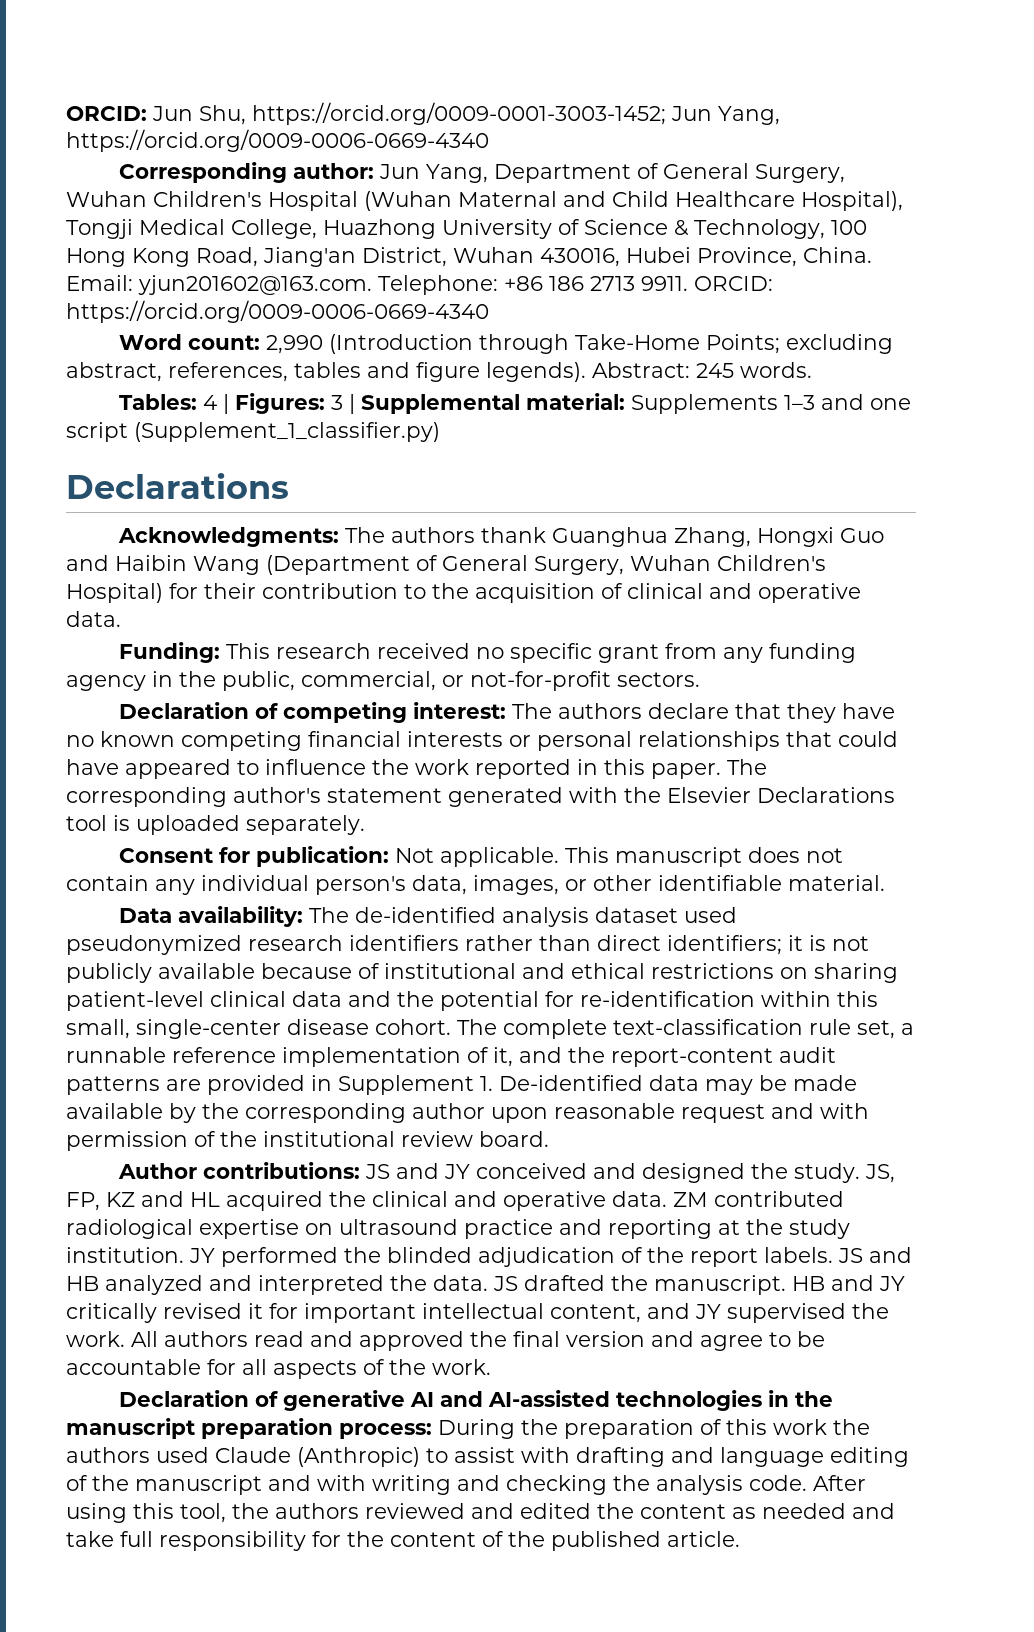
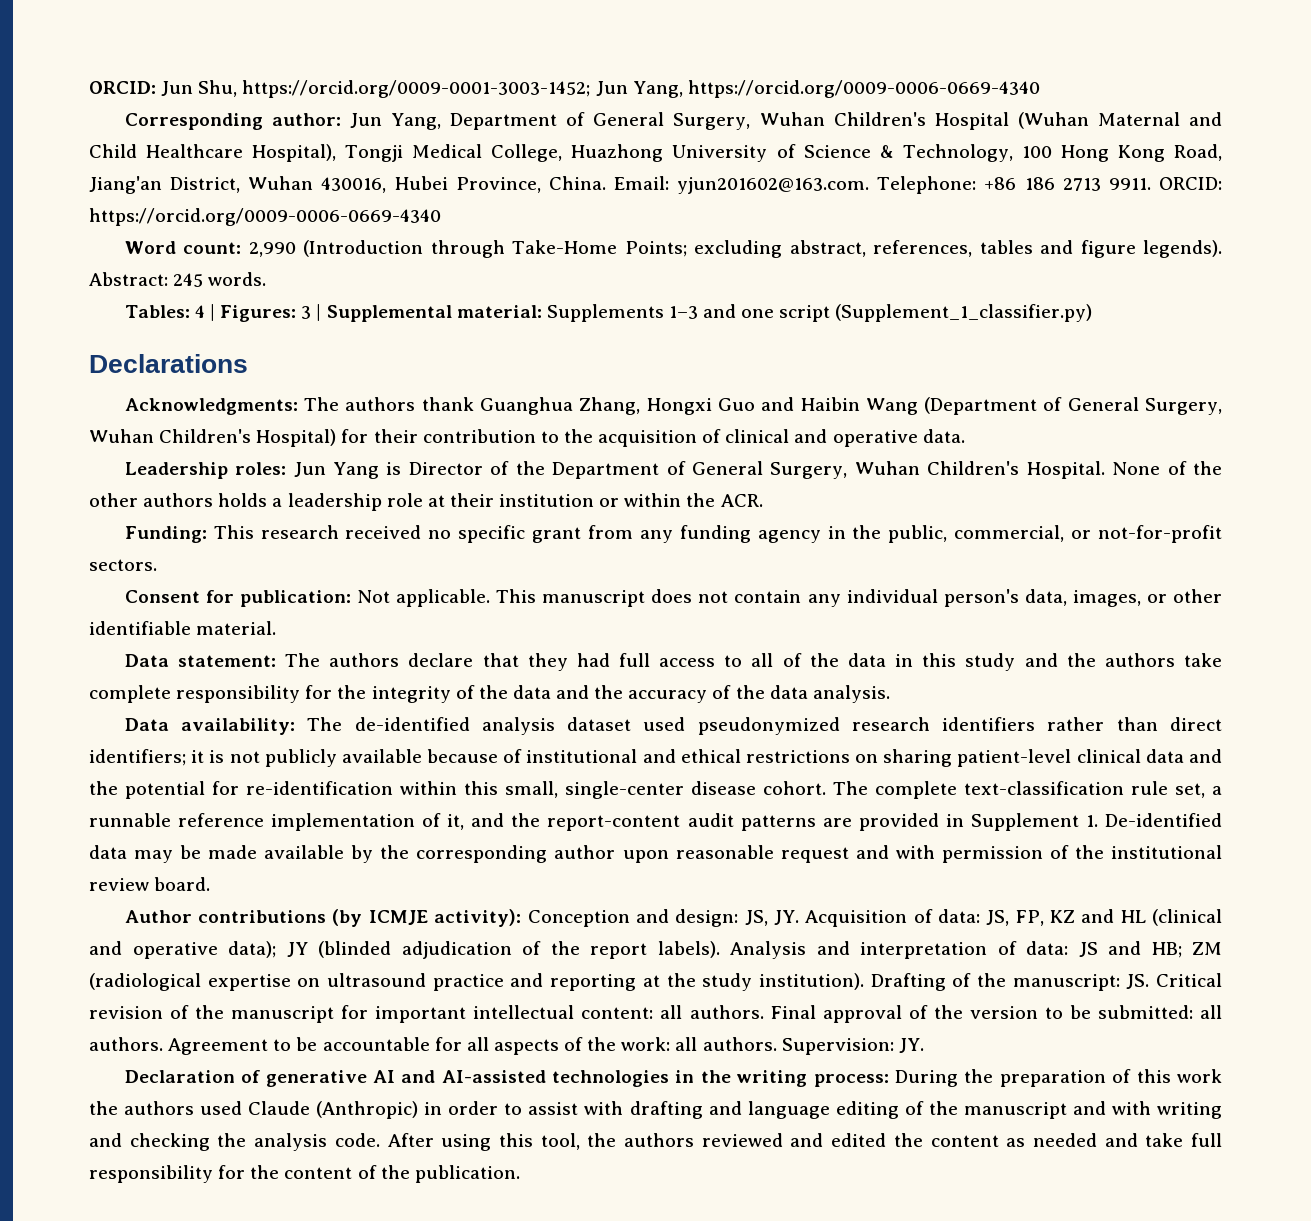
+ Leadership roles: Jun Yang is Director of the Department of General Surgery, Wuhan Children's Hospital. None of the other authors holds a leadership role at their institution or within the ACR.
- Declaration of competing interest: The authors declare that they have no known competing financial interests or personal relationships that could have appeared to influence the work reported in this paper. The corresponding author's statement generated with the Elsevier Declarations tool is uploaded separately.
+ Data statement: The authors declare that they had full access to all of the data in this study and the authors take complete responsibility for the integrity of the data and the accuracy of the data analysis.
- Author contributions: JS and JY conceived and designed the study. JS, FP, KZ and HL acquired the clinical and operative data. ZM contributed radiological expertise on ultrasound practice and reporting at the study institution. JY performed the blinded adjudication of the report labels. JS and HB analyzed and interpreted the data. JS drafted the manuscript. HB and JY critically revised it for important intellectual content, and JY supervised the work. All authors read and approved the final version and agree to be accountable for all aspects of the work.
+ Author contributions (by ICMJE activity): Conception and design: JS, JY. Acquisition of data: JS, FP, KZ and HL (clinical and operative data); JY (blinded adjudication of the report labels). Analysis and interpretation of data: JS and HB; ZM (radiological expertise on ultrasound practice and reporting at the study institution). Drafting of the manuscript: JS. Critical revision of the manuscript for important intellectual content: all authors. Final approval of the version to be submitted: all authors. Agreement to be accountable for all aspects of the work: all authors. Supervision: JY.
- Declaration of generative AI and AI-assisted technologies in the manuscript preparation process: During the preparation of this work the authors used Claude (Anthropic) to assist with drafting and language editing of the manuscript and with writing and checking the analysis code.
+ Declaration of generative AI and AI-assisted technologies in the writing process: During the preparation of this work the authors used Claude (Anthropic) in order to assist with drafting and language editing of the manuscript and with writing and checking the analysis code.
- After using this tool, the authors reviewed and edited the content as needed and take full responsibility for the content of the published article.
+ After using this tool, the authors reviewed and edited the content as needed and take full responsibility for the content of the publication.

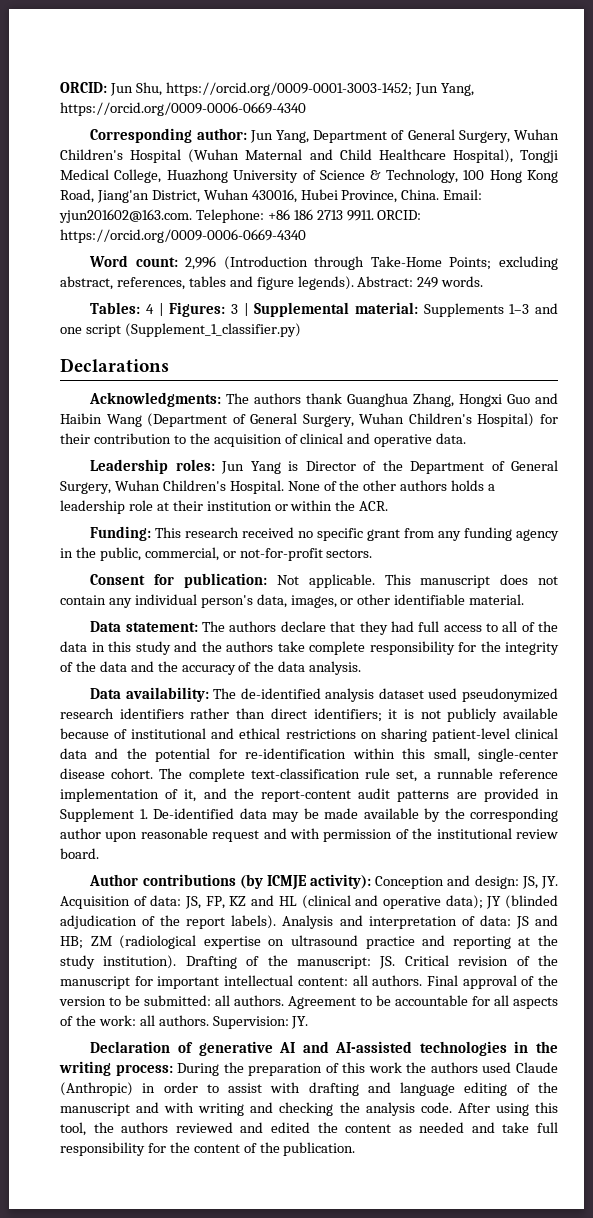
- Word count: 2,990 (Introduction through Take-Home Points; excluding abstract, references, tables and figure legends).
+ Word count: 2,996 (Introduction through Take-Home Points; excluding abstract, references, tables and figure legends).
- Abstract: 245 words.
+ Abstract: 249 words.

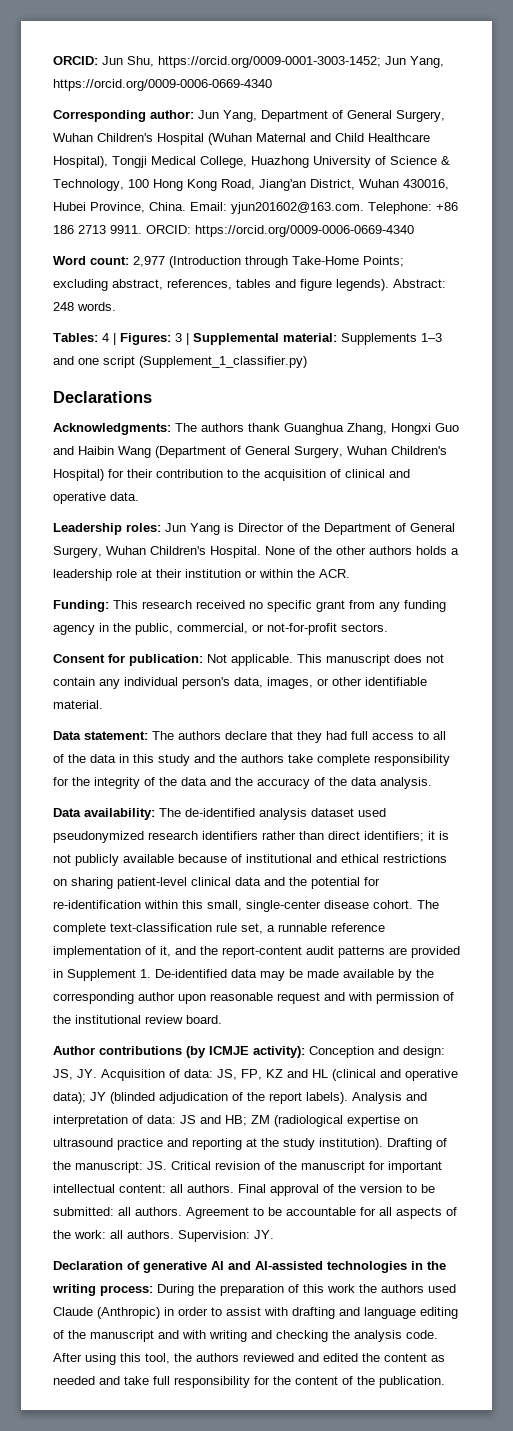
- Word count: 2,996 (Introduction through Take-Home Points; excluding abstract, references, tables and figure legends).
+ Word count: 2,977 (Introduction through Take-Home Points; excluding abstract, references, tables and figure legends).
- Abstract: 249 words.
+ Abstract: 248 words.

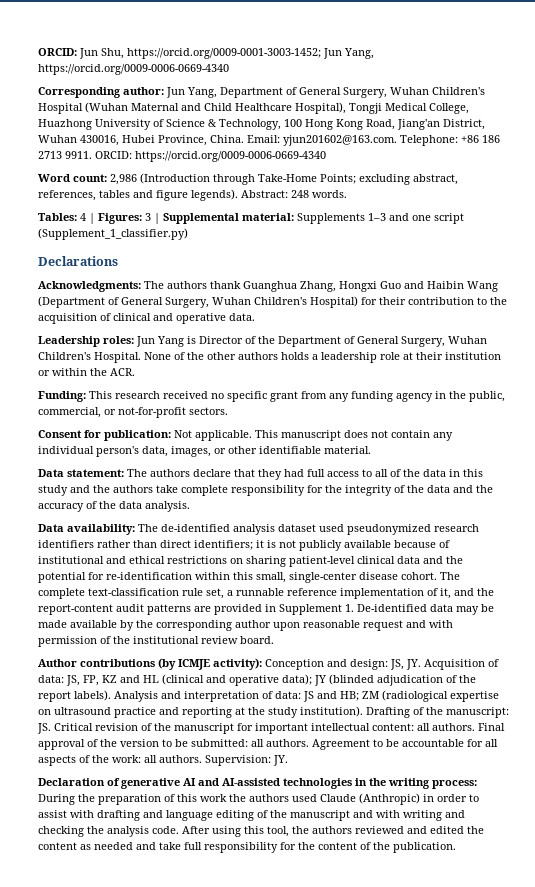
- Word count: 2,977 (Introduction through Take-Home Points; excluding abstract, references, tables and figure legends).
+ Word count: 2,986 (Introduction through Take-Home Points; excluding abstract, references, tables and figure legends).

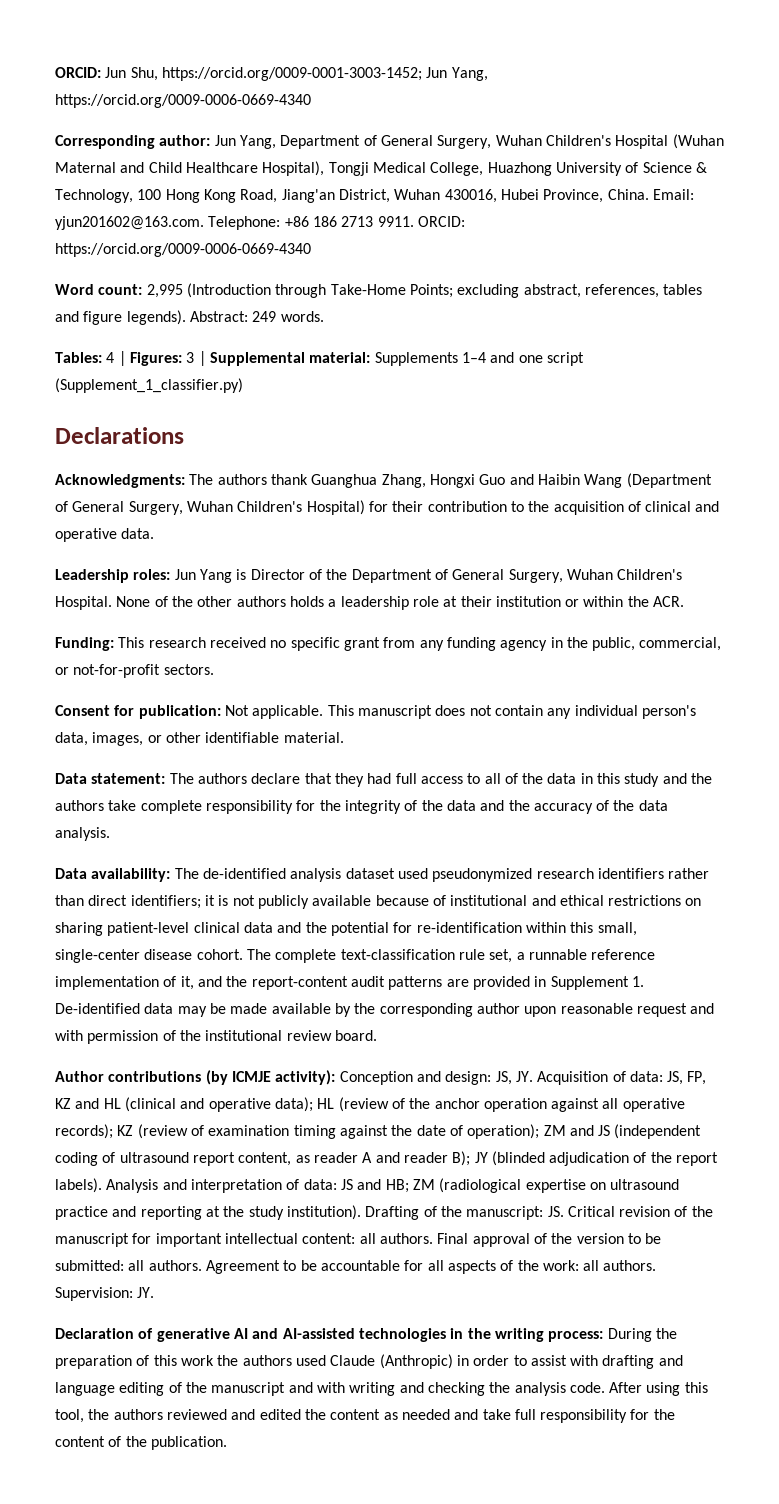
- Word count: 2,986 (Introduction through Take-Home Points; excluding abstract, references, tables and figure legends).
+ Word count: 2,995 (Introduction through Take-Home Points; excluding abstract, references, tables and figure legends).
- Abstract: 248 words.
+ Abstract: 249 words.
- Tables: 4 | Figures: 3 | Supplemental material: Supplements 1–3 and one script (Supplement_1_classifier.py)
+ Tables: 4 | Figures: 3 | Supplemental material: Supplements 1–4 and one script (Supplement_1_classifier.py)
- Author contributions (by ICMJE activity): Conception and design: JS, JY. Acquisition of data: JS, FP, KZ and HL (clinical and operative data); JY (blinded adjudication of the report labels).
+ Author contributions (by ICMJE activity): Conception and design: JS, JY. Acquisition of data: JS, FP, KZ and HL (clinical and operative data); HL (review of the anchor operation against all operative records); KZ (review of examination timing against the date of operation); ZM and JS (independent coding of ultrasound report content, as reader A and reader B); JY (blinded adjudication of the report labels).

